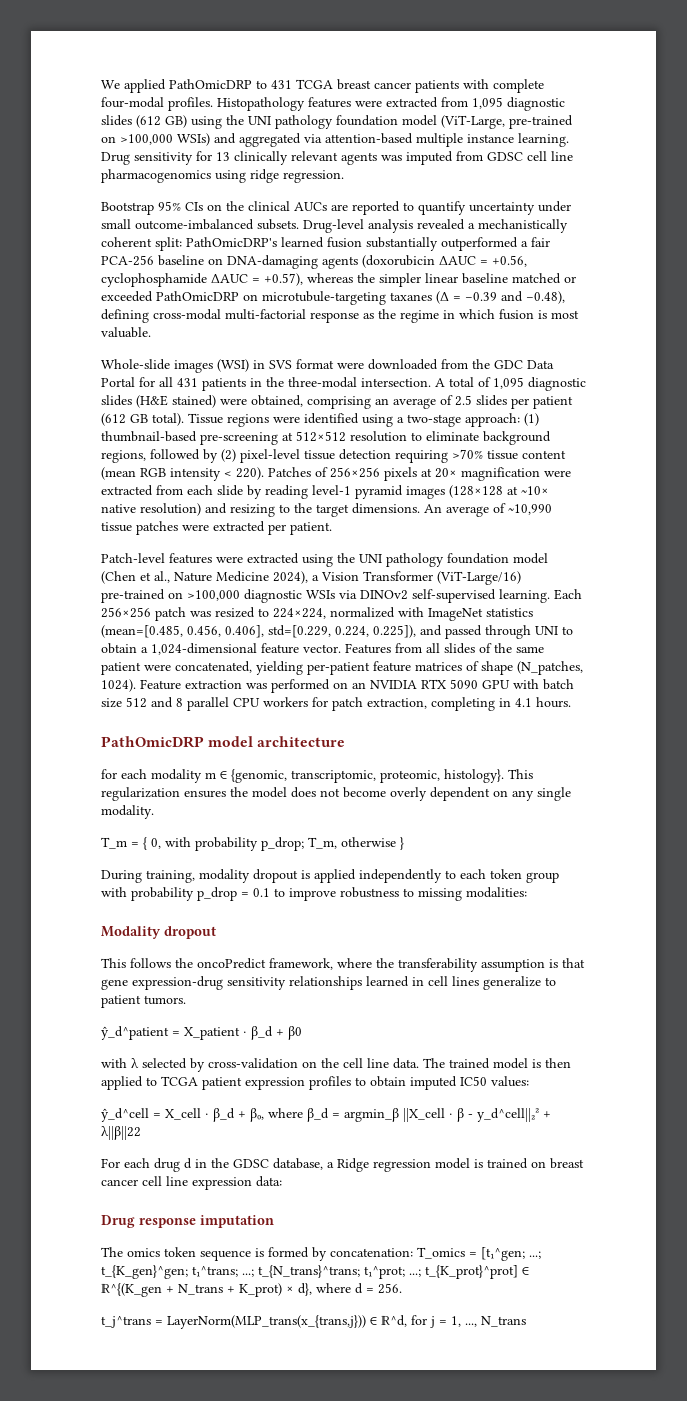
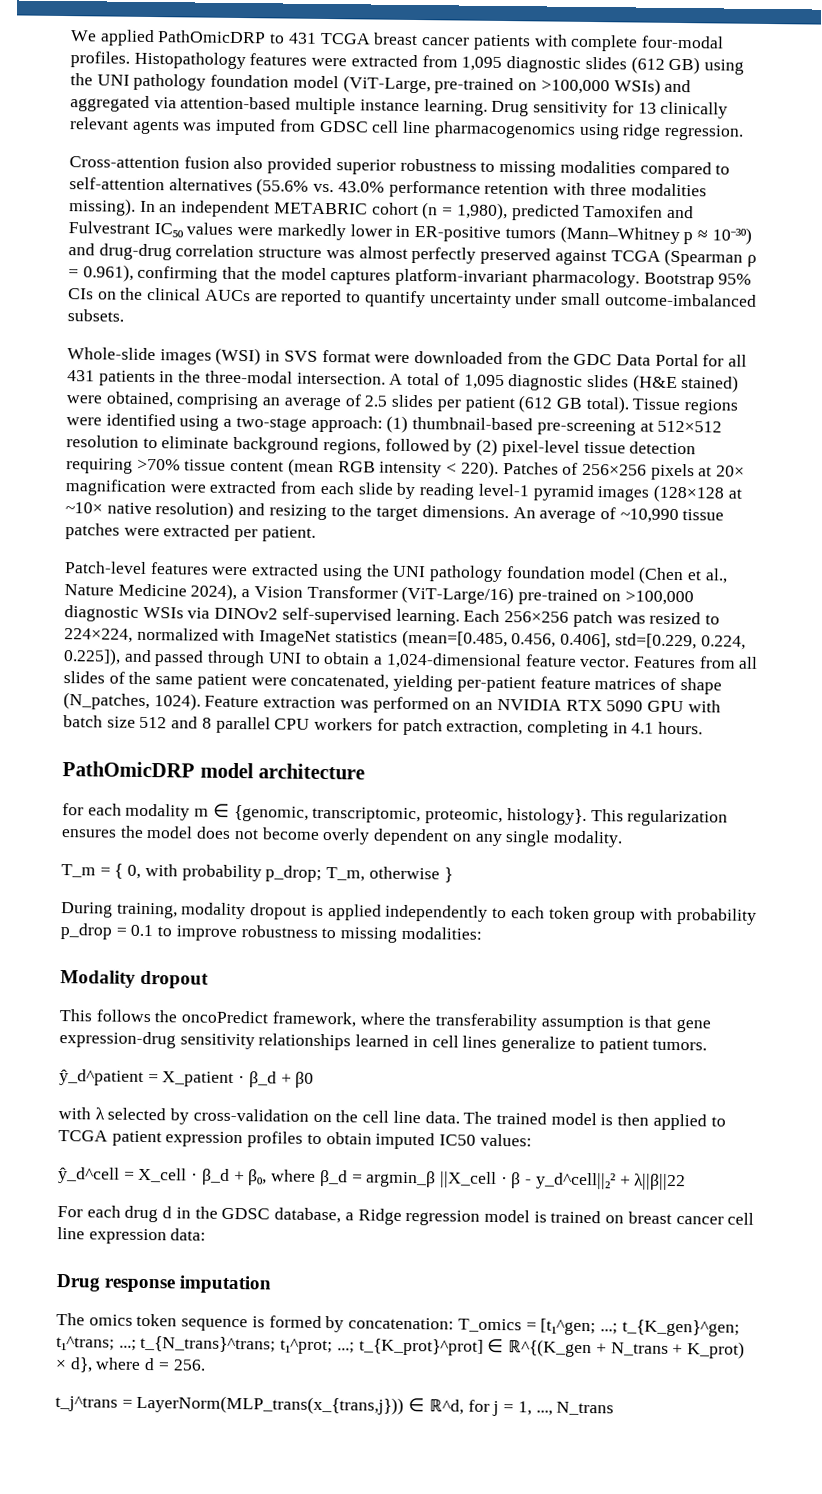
+ Cross-attention fusion also provided superior robustness to missing modalities compared to self-attention alternatives (55.6% vs. 43.0% performance retention with three modalities missing). In an independent METABRIC cohort (n = 1,980), predicted Tamoxifen and Fulvestrant IC₅₀ values were markedly lower in ER-positive tumors (Mann–Whitney p ≈ 10⁻³⁰) and drug-drug correlation structure was almost perfectly preserved against TCGA (Spearman ρ = 0.961), confirming that the model captures platform-invariant pharmacology.
- Drug-level analysis revealed a mechanistically coherent split: PathOmicDRP's learned fusion substantially outperformed a fair PCA-256 baseline on DNA-damaging agents (doxorubicin ΔAUC = +0.56, cyclophosphamide ΔAUC = +0.57), whereas the simpler linear baseline matched or exceeded PathOmicDRP on microtubule-targeting taxanes (Δ = −0.39 and −0.48), defining cross-modal multi-factorial response as the regime in which fusion is most valuable.

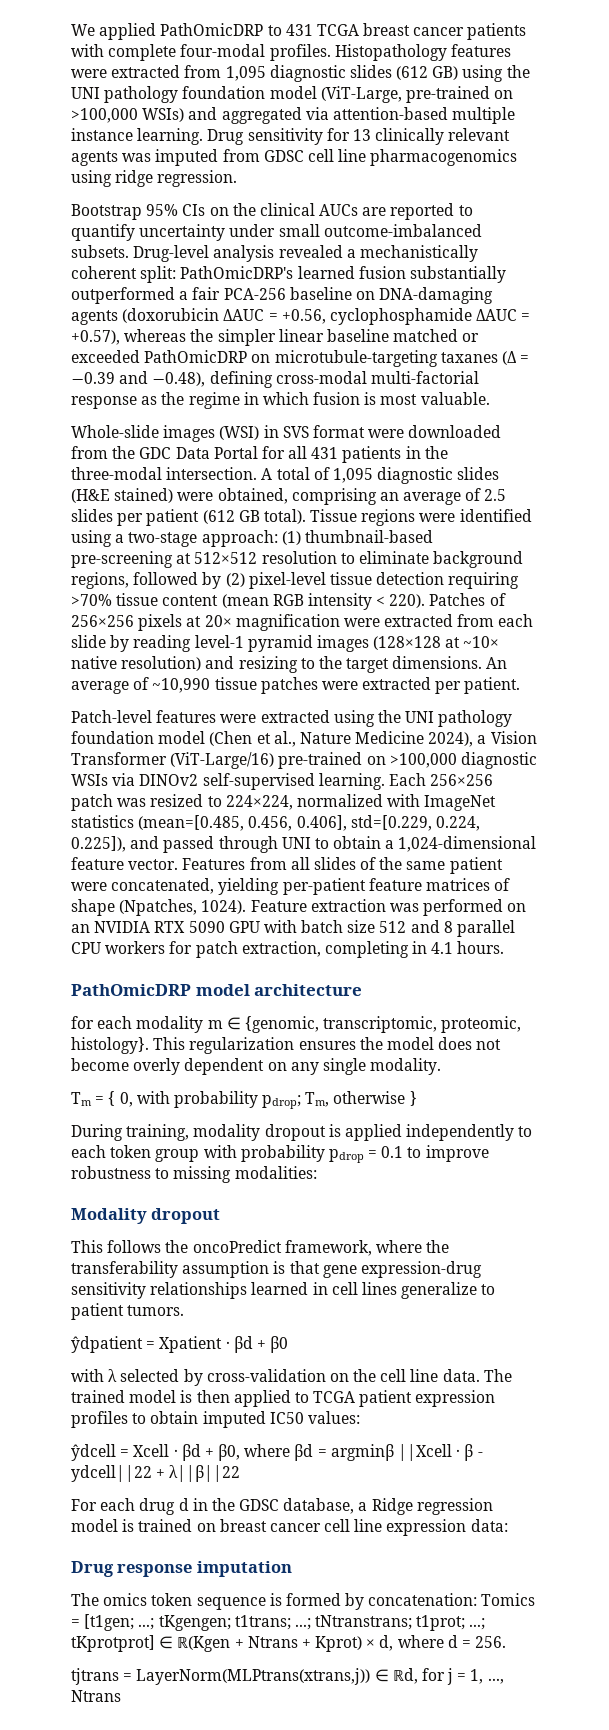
- Cross-attention fusion also provided superior robustness to missing modalities compared to self-attention alternatives (55.6% vs. 43.0% performance retention with three modalities missing). In an independent METABRIC cohort (n = 1,980), predicted Tamoxifen and Fulvestrant IC₅₀ values were markedly lower in ER-positive tumors (Mann–Whitney p ≈ 10⁻³⁰) and drug-drug correlation structure was almost perfectly preserved against TCGA (Spearman ρ = 0.961), confirming that the model captures platform-invariant pharmacology.
+ Drug-level analysis revealed a mechanistically coherent split: PathOmicDRP's learned fusion substantially outperformed a fair PCA-256 baseline on DNA-damaging agents (doxorubicin ΔAUC = +0.56, cyclophosphamide ΔAUC = +0.57), whereas the simpler linear baseline matched or exceeded PathOmicDRP on microtubule-targeting taxanes (Δ = −0.39 and −0.48), defining cross-modal multi-factorial response as the regime in which fusion is most valuable.
- Features from all slides of the same patient were concatenated, yielding per-patient feature matrices of shape (N_patches, 1024).
+ Features from all slides of the same patient were concatenated, yielding per-patient feature matrices of shape (Npatches, 1024).
- T_m = { 0, with probability p_drop; T_m, otherwise }
+ Tm = { 0, with probability pdrop; Tm, otherwise }
- During training, modality dropout is applied independently to each token group with probability p_drop = 0.1 to improve robustness to missing modalities:
+ During training, modality dropout is applied independently to each token group with probability pdrop = 0.1 to improve robustness to missing modalities:
- ŷ_d^patient = X_patient · β_d + β0
+ ŷdpatient = Xpatient · βd + β0
- ŷ_d^cell = X_cell · β_d + β₀, where β_d = argmin_β ||X_cell · β - y_d^cell||₂² + λ||β||22
+ ŷdcell = Xcell · βd + β0, where βd = argminβ ||Xcell · β - ydcell||22 + λ||β||22
- The omics token sequence is formed by concatenation: T_omics = [t₁^gen; ...; t_{K_gen}^gen; t₁^trans; ...; t_{N_trans}^trans; t₁^prot; ...; t_{K_prot}^prot] ∈ ℝ^{(K_gen + N_trans + K_prot) × d}, where d = 256.
+ The omics token sequence is formed by concatenation: Tomics = [t1gen; ...; tKgengen; t1trans; ...; tNtranstrans; t1prot; ...; tKprotprot] ∈ ℝ(Kgen + Ntrans + Kprot) × d, where d = 256.
- t_j^trans = LayerNorm(MLP_trans(x_{trans,j})) ∈ ℝ^d, for j = 1, ..., N_trans
+ tjtrans = LayerNorm(MLPtrans(xtrans,j)) ∈ ℝd, for j = 1, ..., Ntrans

